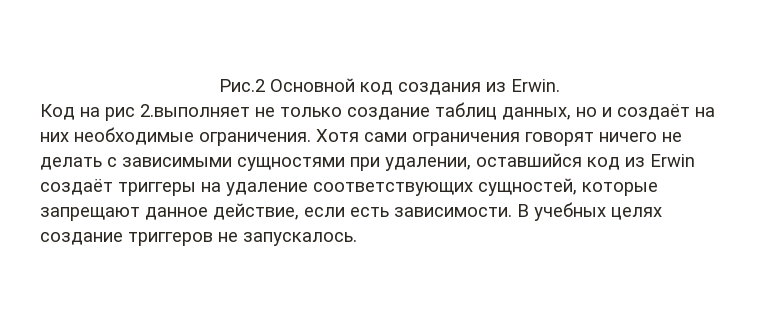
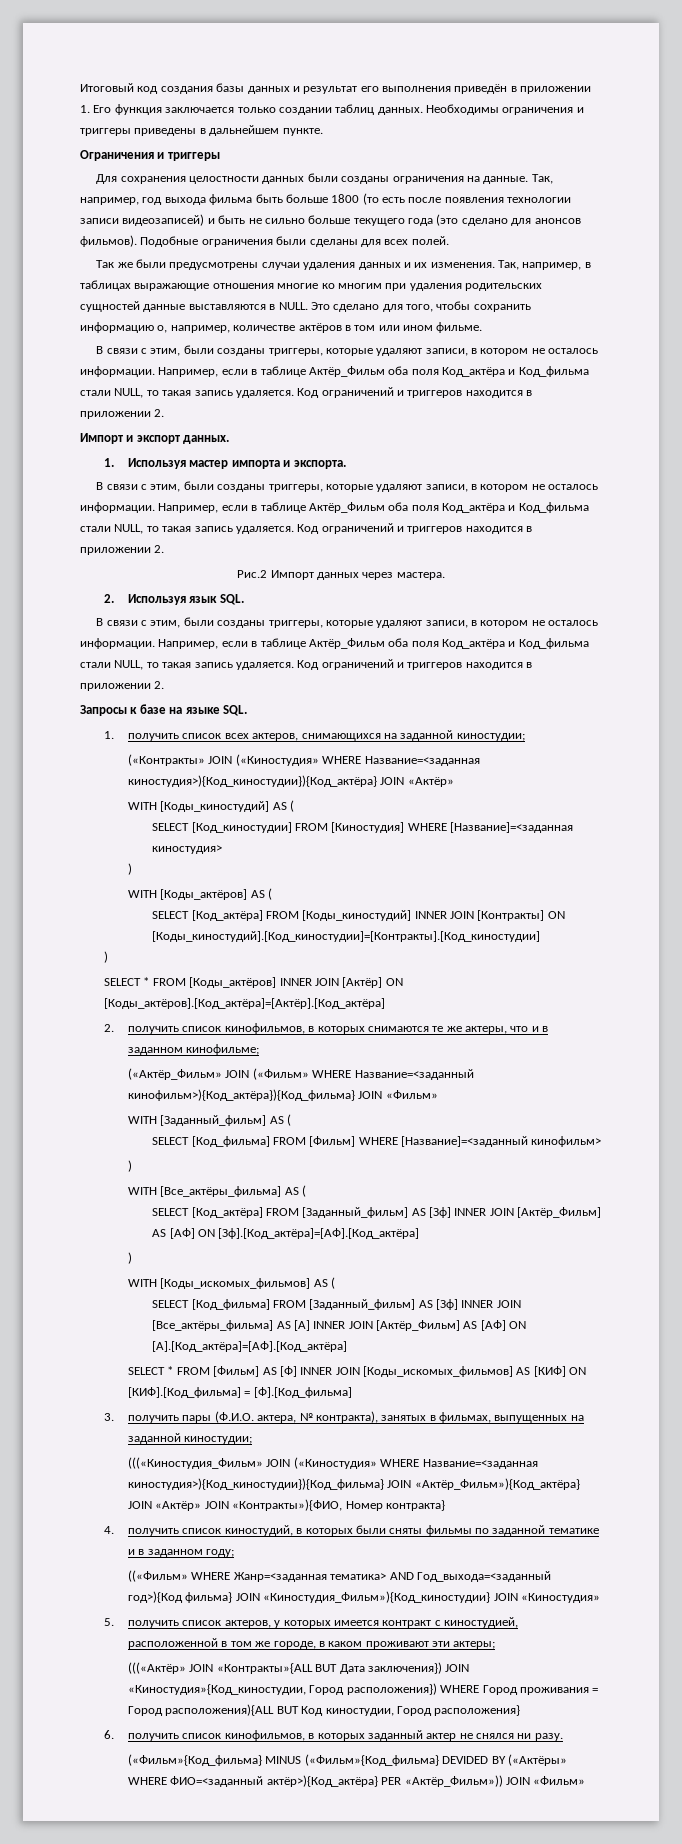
- Рис.2 Основной код создания из Erwin.
- Код на рис 2.выполняет не только создание таблиц данных, но и создаёт на них необходимые ограничения. Хотя сами ограничения говорят ничего не делать с зависимыми сущностями при удалении, оставшийся код из Erwin создаёт триггеры на удаление соответствующих сущностей, которые запрещают данное действие, если есть зависимости. В учебных целях создание триггеров не запускалось.
+ Итоговый код создания базы данных и результат его выполнения приведён в приложении 1. Его функция заключается только создании таблиц данных. Необходимы ограничения и триггеры приведены в дальнейшем пункте.
+ Ограничения и триггеры
+ Для сохранения целостности данных были созданы ограничения на данные. Так, например, год выхода фильма быть больше 1800 (то есть после появления технологии записи видеозаписей) и быть не сильно больше текущего года (это сделано для анонсов фильмов). Подобные ограничения были сделаны для всех полей.
+ Так же были предусмотрены случаи удаления данных и их изменения. Так, например, в таблицах выражающие отношения многие ко многим при удаления родительских сущностей данные выставляются в NULL. Это сделано для того, чтобы сохранить информацию о, например, количестве актёров в том или ином фильме.
+ В связи с этим, были созданы триггеры, которые удаляют записи, в котором не осталось информации. Например, если в таблице Актёр_Фильм оба поля Код_актёра и Код_фильма стали NULL, то такая запись удаляется. Код ограничений и триггеров находится в приложении 2.
+ Импорт и экспорт данных.
+ 1. Используя мастер импорта и экспорта.
+ В связи с этим, были созданы триггеры, которые удаляют записи, в котором не осталось информации. Например, если в таблице Актёр_Фильм оба поля Код_актёра и Код_фильма стали NULL, то такая запись удаляется. Код ограничений и триггеров находится в приложении 2.
+ Рис.2 Импорт данных через мастера.
+ 2. Используя язык SQL.
+ В связи с этим, были созданы триггеры, которые удаляют записи, в котором не осталось информации. Например, если в таблице Актёр_Фильм оба поля Код_актёра и Код_фильма стали NULL, то такая запись удаляется. Код ограничений и триггеров находится в приложении 2.
+ Запросы к базе на языке SQL.
+ 1. получить список всех актеров, снимающихся на заданной киностудии;
+ («Контракты» JOIN («Киностудия» WHERE Название=<заданная киностудия>){Код_киностудии}){Код_актёра} JOIN «Актёр»
+ WITH [Коды_киностудий] AS (
+ SELECT [Код_киностудии] FROM [Киностудия] WHERE [Название]=<заданная киностудия>
+ )
+ WITH [Коды_актёров] AS (
+ SELECT [Код_актёра] FROM [Коды_киностудий] INNER JOIN [Контракты] ON [Коды_киностудий].[Код_киностудии]=[Контракты].[Код_киностудии]
+ )
+ SELECT * FROM [Коды_актёров] INNER JOIN [Актёр] ON [Коды_актёров].[Код_актёра]=[Актёр].[Код_актёра]
+ 2. получить список кинофильмов, в которых снимаются те же актеры, что и в заданном кинофильме;
+ («Актёр_Фильм» JOIN («Фильм» WHERE Название=<заданный кинофильм>){Код_актёра}){Код_фильма} JOIN «Фильм»
+ WITH [Заданный_фильм] AS (
+ SELECT [Код_фильма] FROM [Фильм] WHERE [Название]=<заданный кинофильм>
+ )
+ WITH [Все_актёры_фильма] AS (
+ SELECT [Код_актёра] FROM [Заданный_фильм] AS [Зф] INNER JOIN [Актёр_Фильм] AS [АФ] ON [Зф].[Код_актёра]=[АФ].[Код_актёра]
+ )
+ WITH [Коды_искомых_фильмов] AS (
+ SELECT [Код_фильма] FROM [Заданный_фильм] AS [Зф] INNER JOIN [Все_актёры_фильма] AS [А] INNER JOIN [Актёр_Фильм] AS [АФ] ON [А].[Код_актёра]=[АФ].[Код_актёра]
+ SELECT * FROM [Фильм] AS [Ф] INNER JOIN [Коды_искомых_фильмов] AS [КИФ] ON [КИФ].[Код_фильма] = [Ф].[Код_фильма]
+ 3. получить пары (Ф.И.О. актера, № контракта), занятых в фильмах, выпущенных на заданной киностудии;
+ (((«Киностудия_Фильм» JOIN («Киностудия» WHERE Название=<заданная киностудия>){Код_киностудии}){Код_фильма} JOIN «Актёр_Фильм»){Код_актёра} JOIN «Актёр» JOIN «Контракты»){ФИО, Номер контракта}
+ 4. получить список киностудий, в которых были сняты фильмы по заданной тематике и в заданном году;
+ ((«Фильм» WHERE Жанр=<заданная тематика> AND Год_выхода=<заданный год>){Код фильма} JOIN «Киностудия_Фильм»){Код_киностудии} JOIN «Киностудия»
+ 5. получить список актеров, у которых имеется контракт с киностудией, расположенной в том же городе, в каком проживают эти актеры;
+ (((«Актёр» JOIN «Контракты»{ALL BUT Дата заключения}) JOIN «Киностудия»{Код_киностудии, Город расположения}) WHERE Город проживания = Город расположения){ALL BUT Код киностудии, Город расположения}
+ 6. получить список кинофильмов, в которых заданный актер не снялся ни разу.
+ («Фильм»{Код_фильма} MINUS («Фильм»{Код_фильма} DEVIDED BY («Актёры» WHERE ФИО=<заданный актёр>){Код_актёра} PER «Актёр_Фильм»)) JOIN «Фильм»

